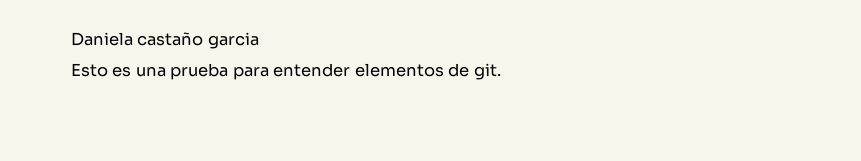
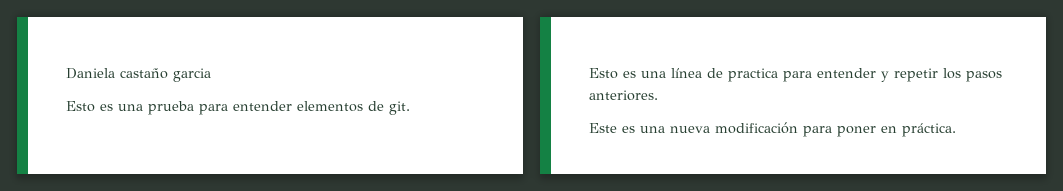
+ Esto es una línea de practica para entender y repetir los pasos anteriores.
+ Este es una nueva modificación para poner en práctica.

